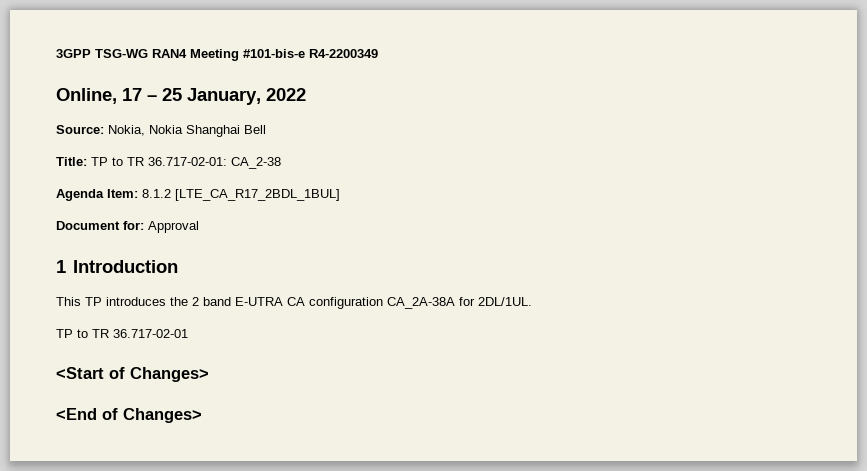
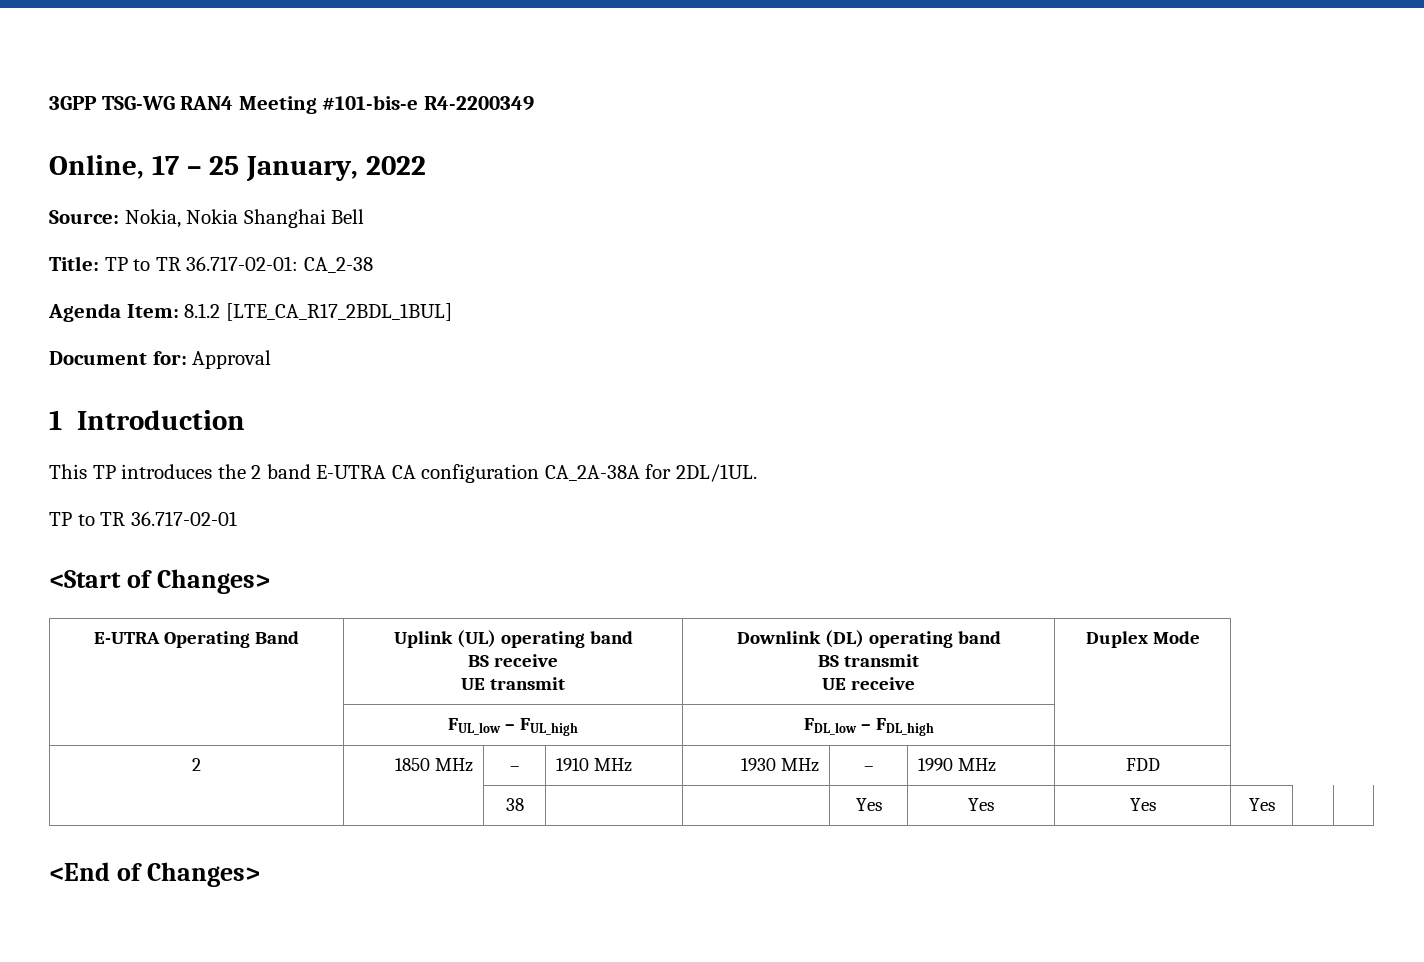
+ E-UTRA Operating Band | Uplink (UL) operating band
+ BS receive
+ UE transmit | Downlink (DL) operating band
+ BS transmit
+ UE receive | Duplex Mode
+ | FUL_low – FUL_high | FDL_low – FDL_high |
+ 2 | 1850 MHz | – | 1910 MHz | 1930 MHz | – | 1990 MHz | FDD
+ | | 38 | | | Yes | Yes | Yes | Yes | |

